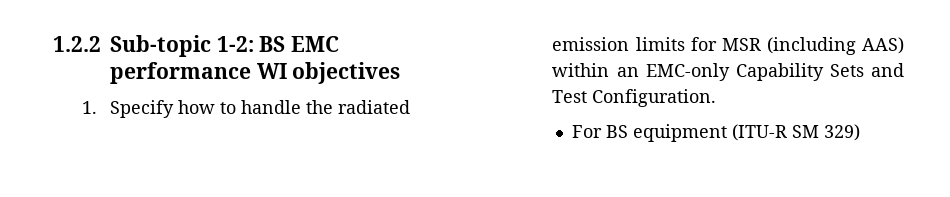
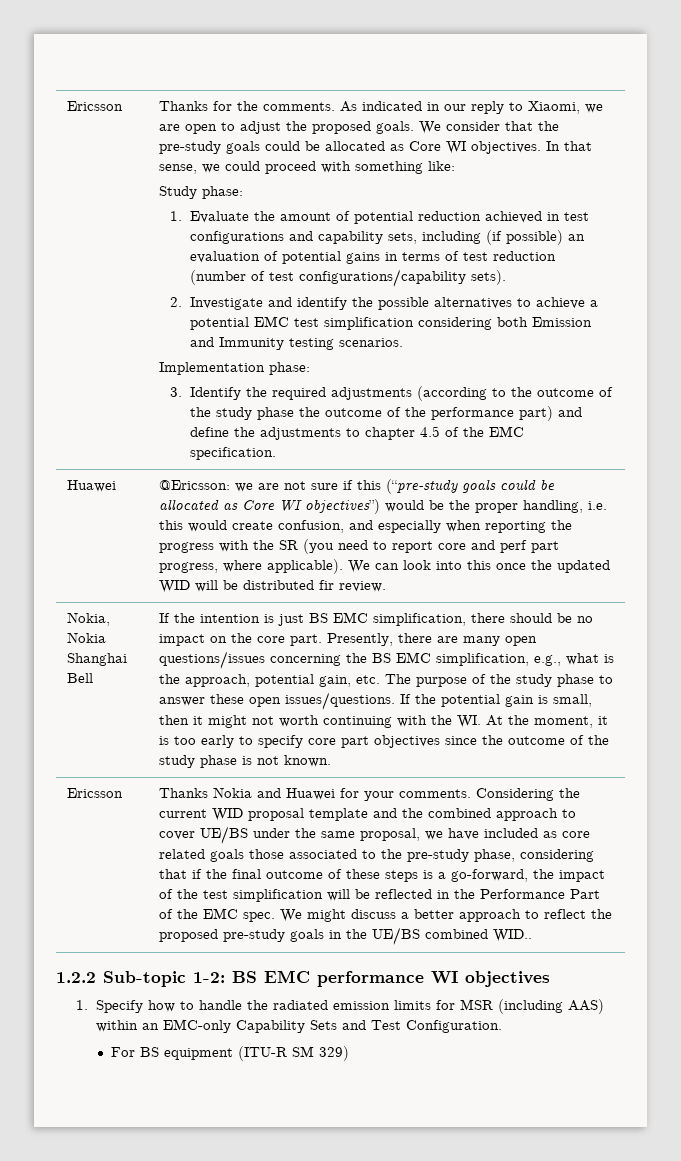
+ Ericsson | Thanks for the comments. As indicated in our reply to Xiaomi, we are open to adjust the proposed goals. We consider that the pre-study goals could be allocated as Core WI objectives. In that sense, we could proceed with something like:
+ Study phase:
+ 1. Evaluate the amount of potential reduction achieved in test configurations and capability sets, including (if possible) an evaluation of potential gains in terms of test reduction (number of test configurations/capability sets).
+ 2. Investigate and identify the possible alternatives to achieve a potential EMC test simplification considering both Emission and Immunity testing scenarios.
+ Implementation phase:
+ 3. Identify the required adjustments (according to the outcome of the study phase the outcome of the performance part) and define the adjustments to chapter 4.5 of the EMC specification.
+ Huawei | @Ericsson: we are not sure if this (“pre-study goals could be allocated as Core WI objectives”) would be the proper handling, i.e. this would create confusion, and especially when reporting the progress with the SR (you need to report core and perf part progress, where applicable). We can look into this once the updated WID will be distributed fir review.
+ Nokia, Nokia Shanghai Bell | If the intention is just BS EMC simplification, there should be no impact on the core part. Presently, there are many open questions/issues concerning the BS EMC simplification, e.g., what is the approach, potential gain, etc. The purpose of the study phase to answer these open issues/questions. If the potential gain is small, then it might not worth continuing with the WI. At the moment, it is too early to specify core part objectives since the outcome of the study phase is not known.
+ Ericsson | Thanks Nokia and Huawei for your comments. Considering the current WID proposal template and the combined approach to cover UE/BS under the same proposal, we have included as core related goals those associated to the pre-study phase, considering that if the final outcome of these steps is a go-forward, the impact of the test simplification will be reflected in the Performance Part of the EMC spec. We might discuss a better approach to reflect the proposed pre-study goals in the UE/BS combined WID..

